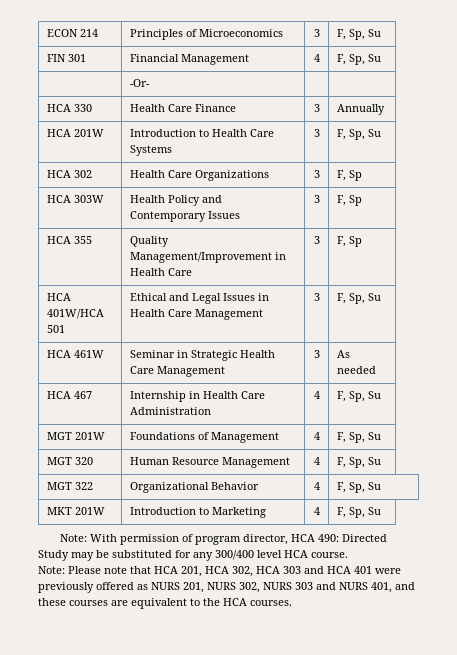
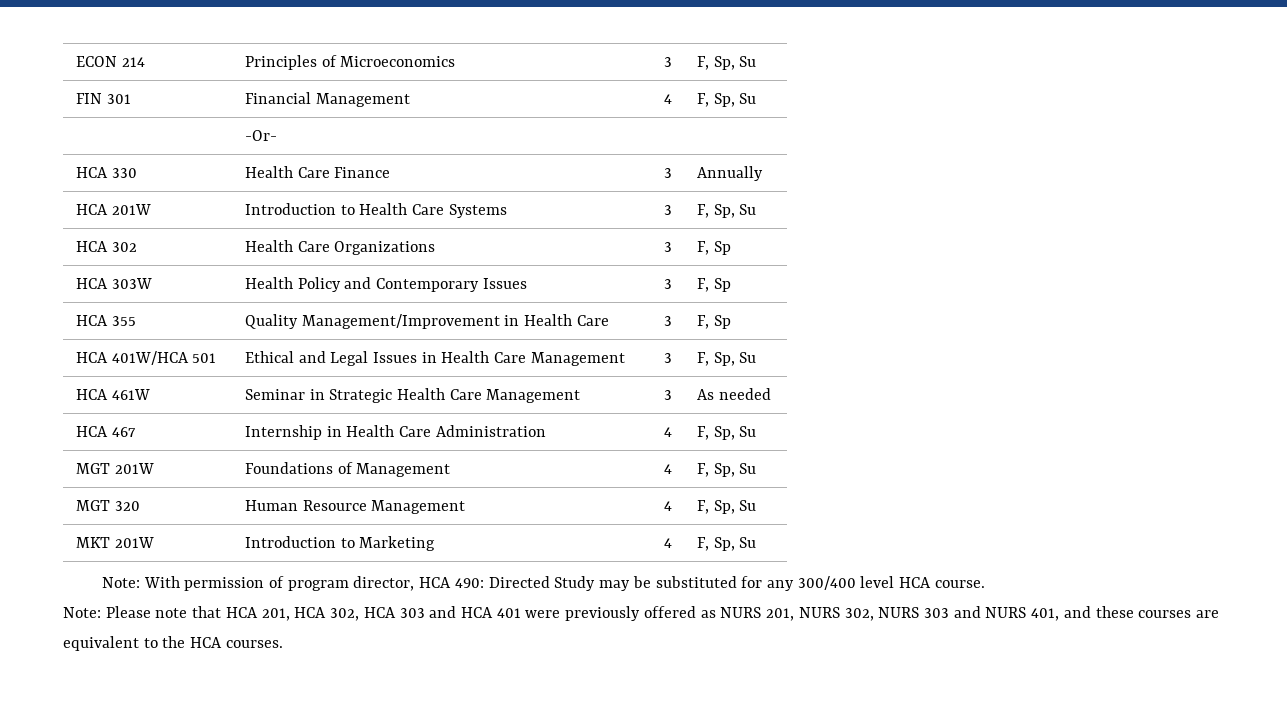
- MGT 322 | Organizational Behavior | 4 | F, Sp, Su

